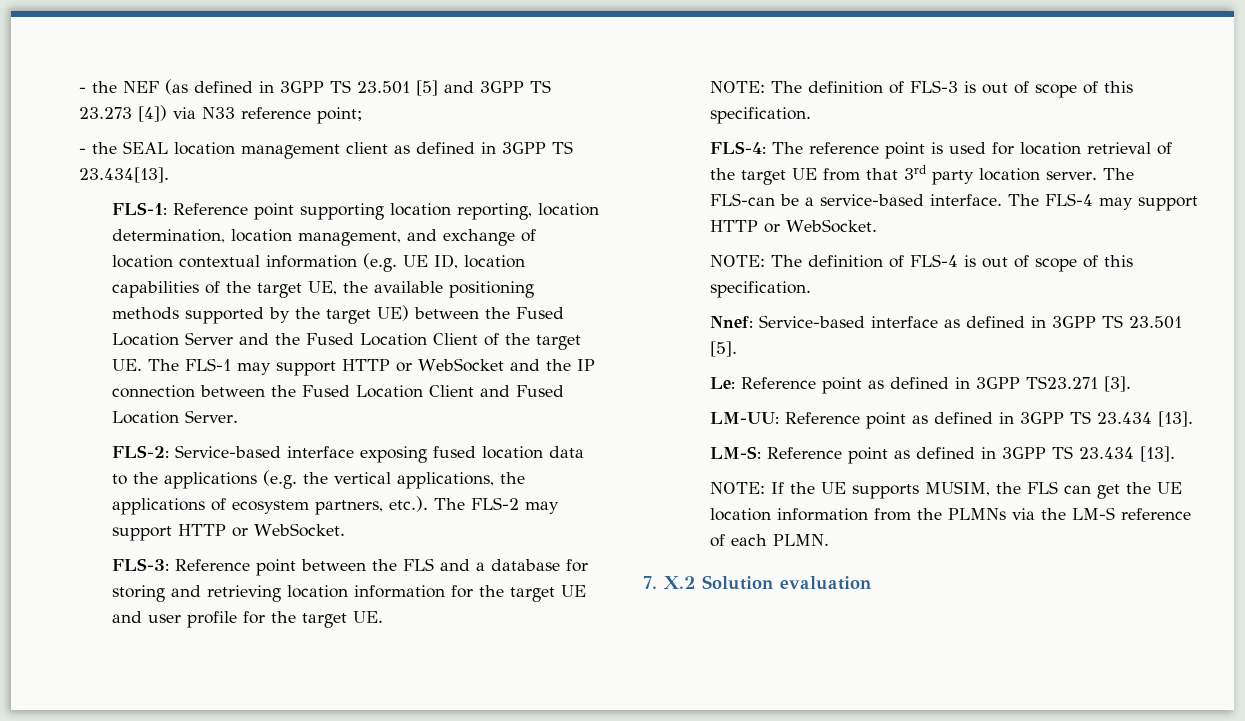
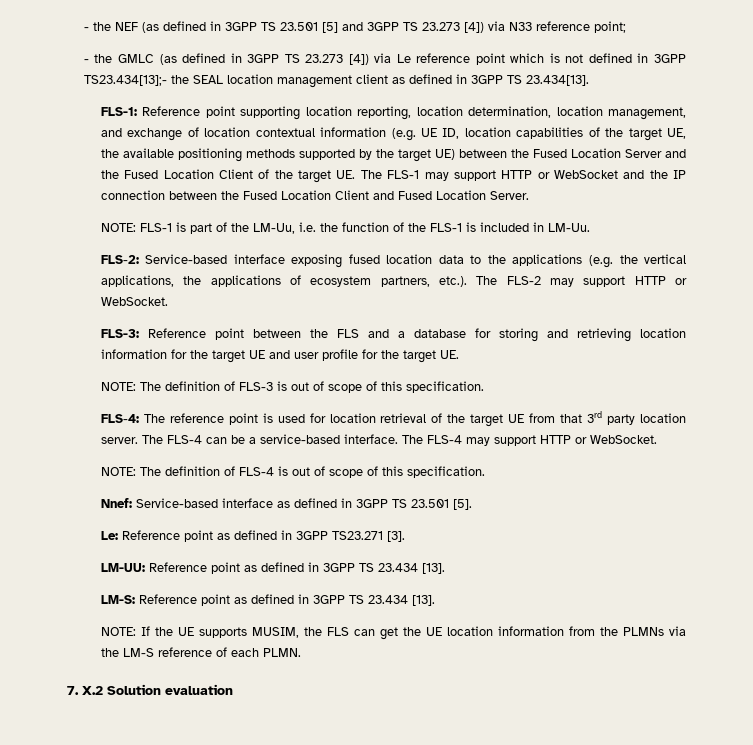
- - the SEAL location management client as defined in 3GPP TS 23.434[13].
+ - the GMLC (as defined in 3GPP TS 23.273 [4]) via Le reference point which is not defined in 3GPP TS23.434[13];- the SEAL location management client as defined in 3GPP TS 23.434[13].
+ NOTE: FLS-1 is part of the LM-Uu, i.e. the function of the FLS-1 is included in LM-Uu.
- The FLS-can be a service-based interface.
+ The FLS-4 can be a service-based interface.

